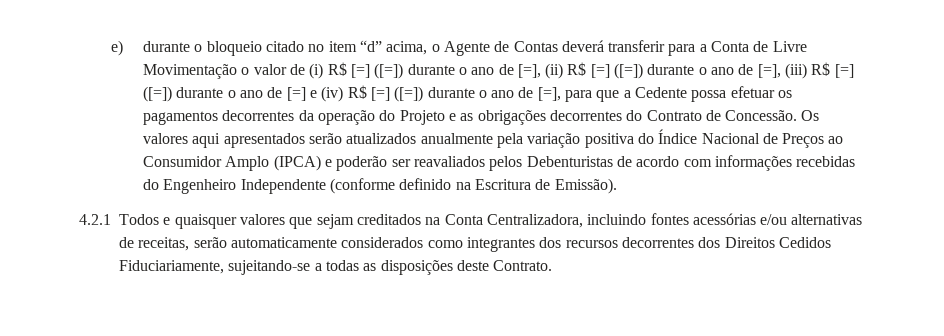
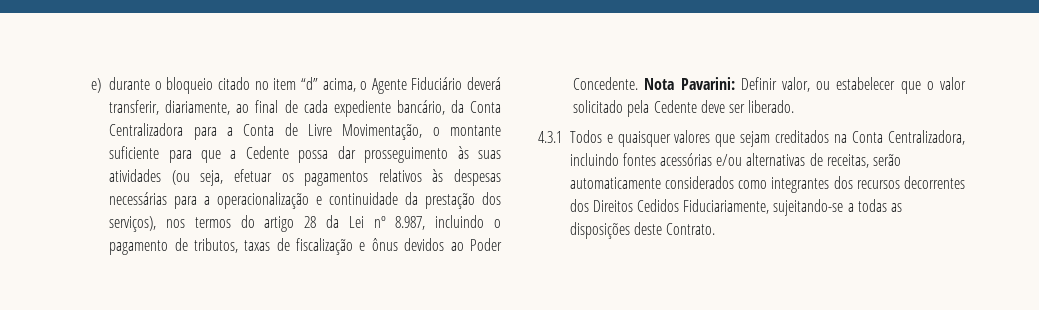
- e) durante o bloqueio citado no item “d” acima, o Agente de Contas deverá transferir para a Conta de Livre Movimentação o valor de (i) R$ [=] ([=]) durante o ano de [=], (ii) R$ [=] ([=]) durante o ano de [=], (iii) R$ [=] ([=]) durante o ano de [=] e (iv) R$ [=] ([=]) durante o ano de [=], para que a Cedente possa efetuar os pagamentos decorrentes da operação do Projeto e as obrigações decorrentes do Contrato de Concessão. Os valores aqui apresentados serão atualizados anualmente pela variação positiva do Índice Nacional de Preços ao Consumidor Amplo (IPCA) e poderão ser reavaliados pelos Debenturistas de acordo com informações recebidas do Engenheiro Independente (conforme definido na Escritura de Emissão).
- 4.2.1 Todos e quaisquer valores que sejam creditados na Conta Centralizadora, incluindo fontes acessórias e/ou alternativas de receitas, serão automaticamente considerados como integrantes dos recursos decorrentes dos Direitos Cedidos Fiduciariamente, sujeitando-se a todas as disposições deste Contrato.
+ e) durante o bloqueio citado no item “d” acima, o Agente Fiduciário deverá transferir, diariamente, ao final de cada expediente bancário, da Conta Centralizadora para a Conta de Livre Movimentação, o montante suficiente para que a Cedente possa dar prosseguimento às suas atividades (ou seja, efetuar os pagamentos relativos às despesas necessárias para a operacionalização e continuidade da prestação dos serviços), nos termos do artigo 28 da Lei nº 8.987, incluindo o pagamento de tributos, taxas de fiscalização e ônus devidos ao Poder Concedente. Nota Pavarini: Definir valor, ou estabelecer que o valor solicitado pela Cedente deve ser liberado.
+ 4.3.1 Todos e quaisquer valores que sejam creditados na Conta Centralizadora, incluindo fontes acessórias e/ou alternativas de receitas, serão automaticamente considerados como integrantes dos recursos decorrentes dos Direitos Cedidos Fiduciariamente, sujeitando-se a todas as disposições deste Contrato.

